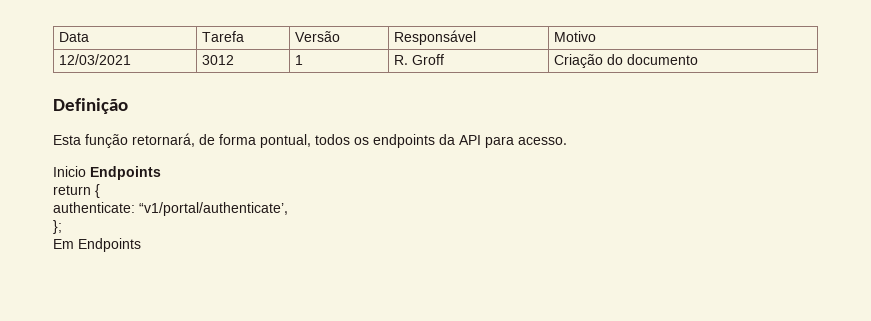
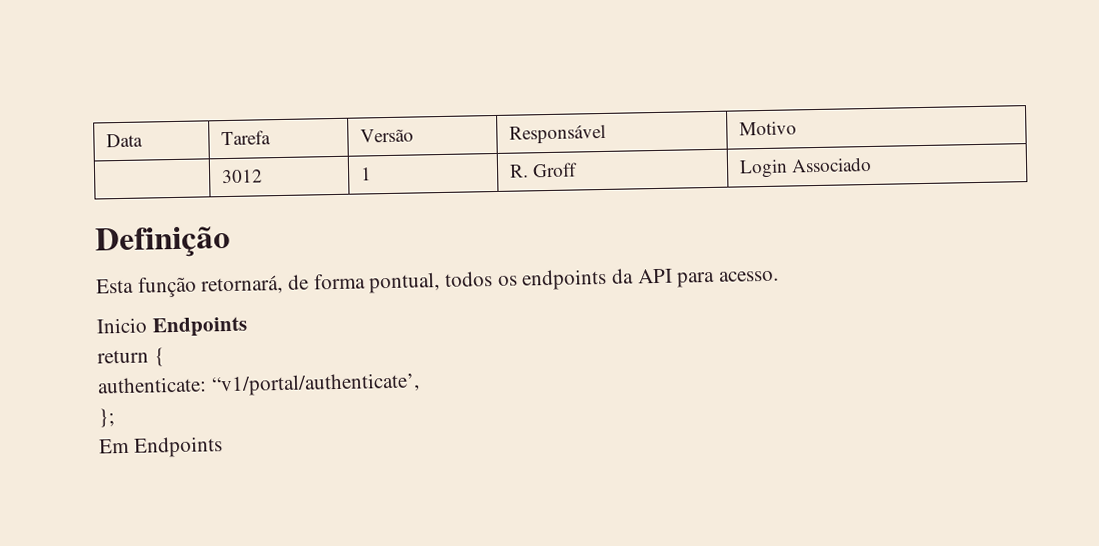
- 12/03/2021 | 3012 | 1 | R. Groff | Criação do documento
+ | 3012 | 1 | R. Groff | Login Associado

